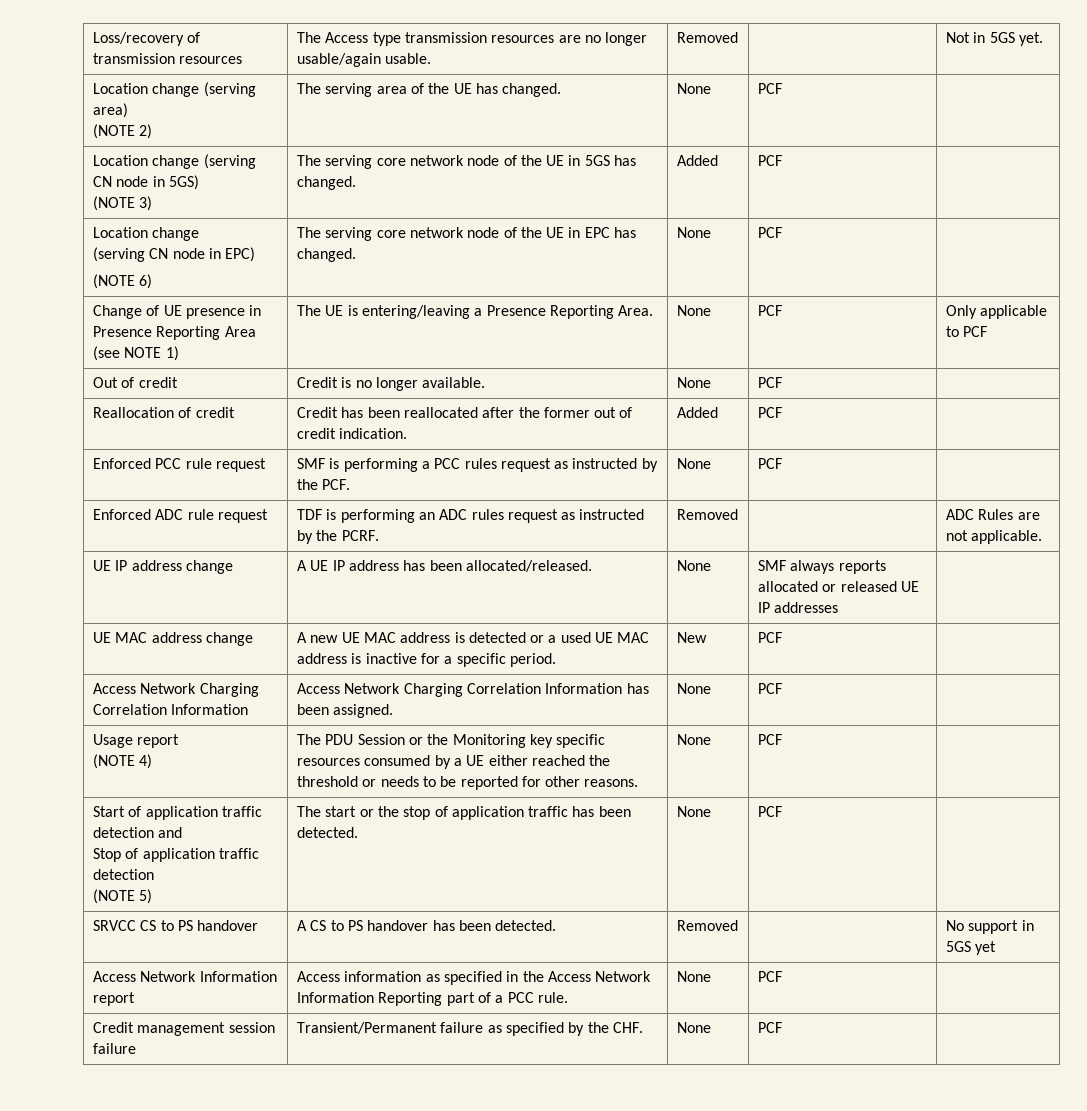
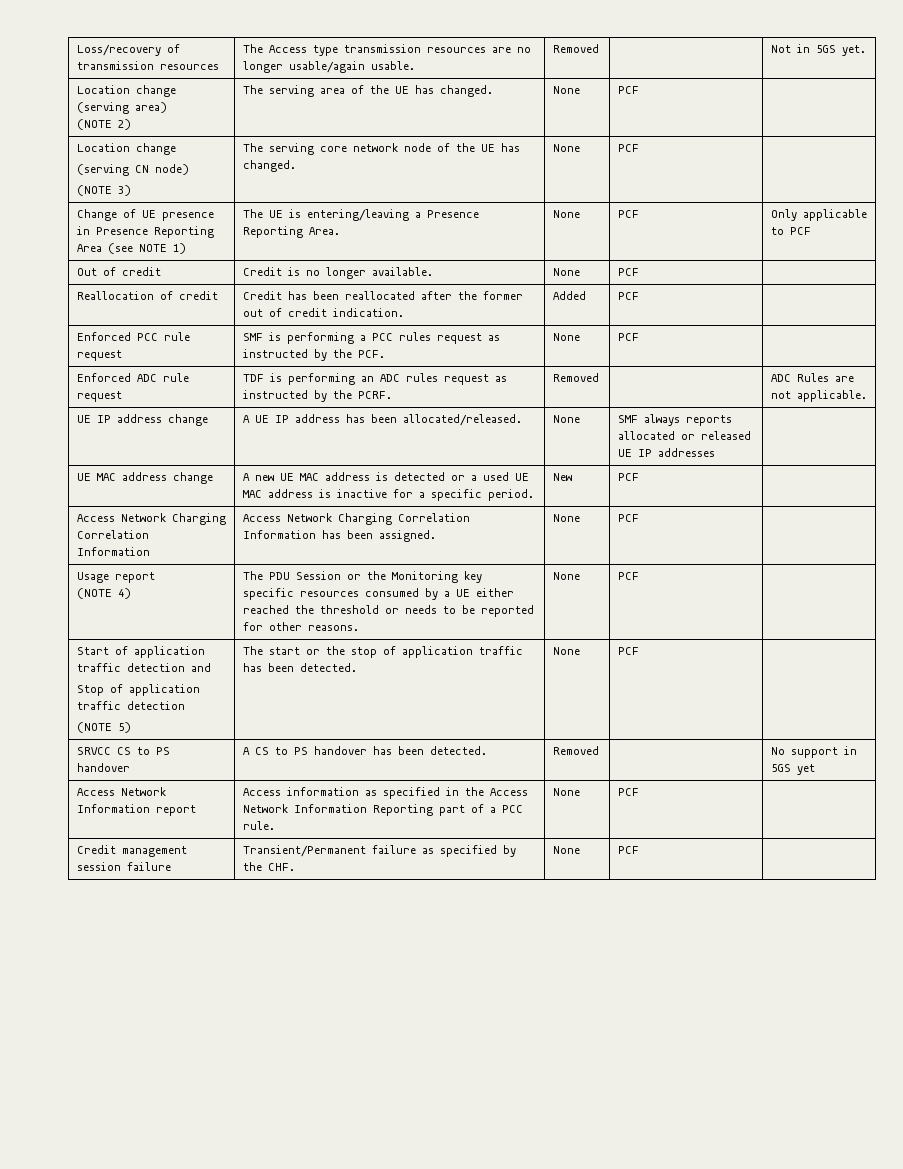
  Location change (serving area)
  (NOTE 2) | The serving area of the UE has changed. | None | PCF |
- Location change (serving CN node in 5GS)
- (NOTE 3) | The serving core network node of the UE in 5GS has changed. | Added | PCF |
  Location change
- (serving CN node in EPC)
- (NOTE 6) | The serving core network node of the UE in EPC has changed. | None | PCF |
+ (serving CN node)
+ (NOTE 3) | The serving core network node of the UE has changed. | None | PCF |

